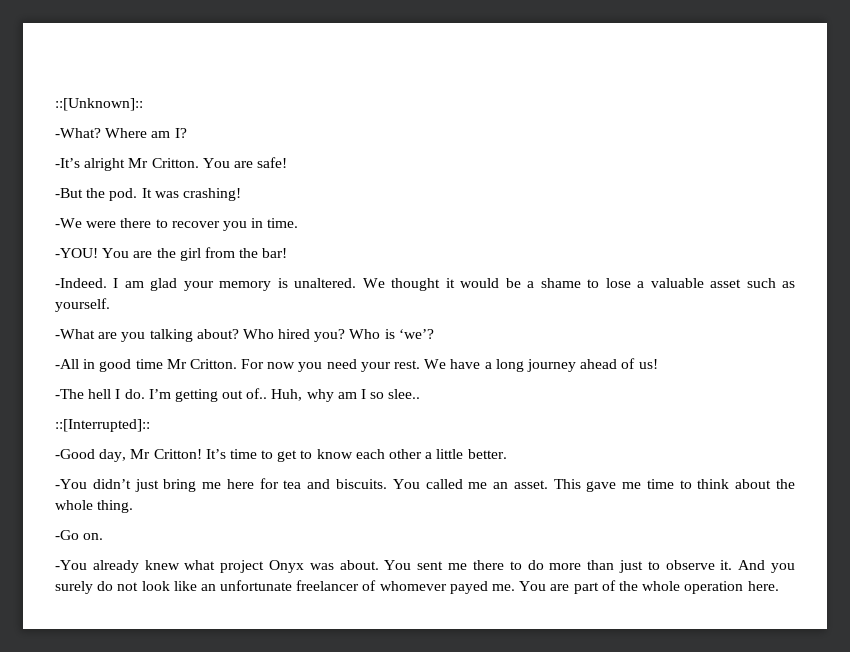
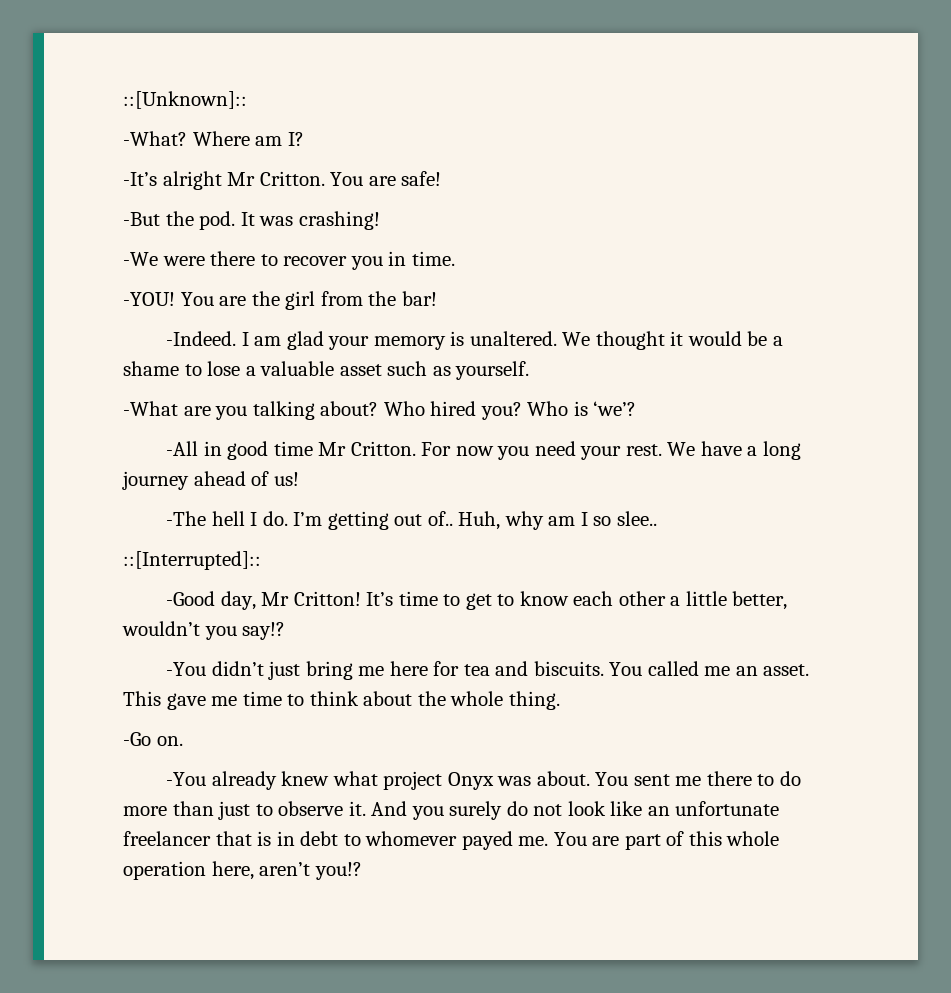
- It’s time to get to know each other a little better.
+ It’s time to get to know each other a little better, wouldn’t you say!?
- And you surely do not look like an unfortunate freelancer of whomever payed me.
+ And you surely do not look like an unfortunate freelancer that is in debt to whomever payed me.
- You are part of the whole operation here.
+ You are part of this whole operation here, aren’t you!?

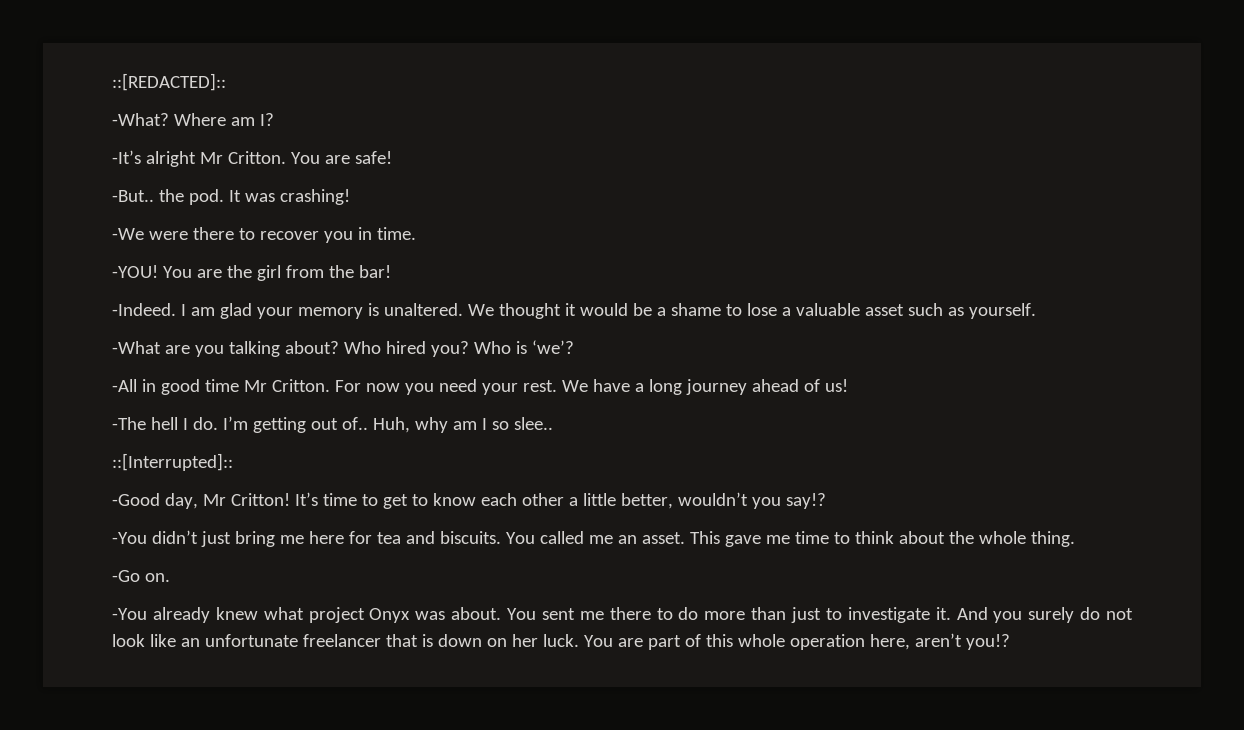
- ::[Unknown]::
+ ::[REDACTED]::
- -But the pod.
+ -But.. the pod.
- You sent me there to do more than just to observe it.
+ You sent me there to do more than just to investigate it.
- And you surely do not look like an unfortunate freelancer that is in debt to whomever payed me.
+ And you surely do not look like an unfortunate freelancer that is down on her luck.

